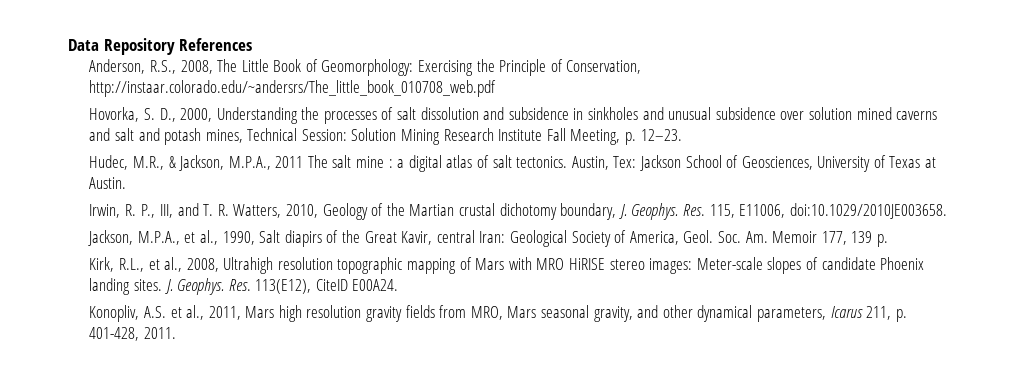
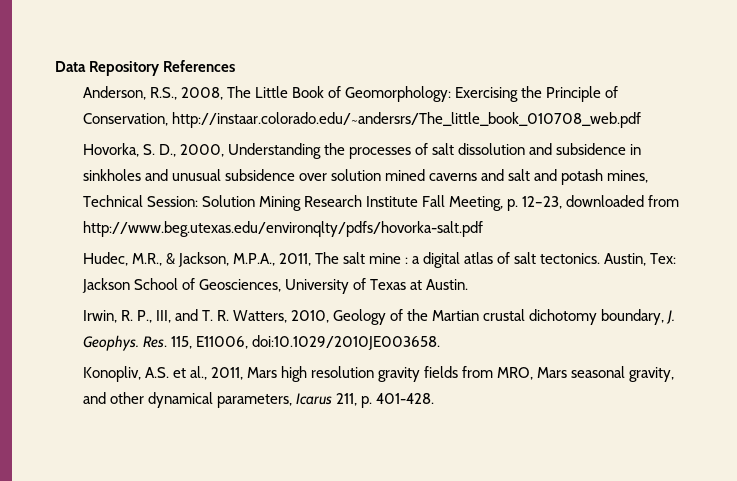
- Hovorka, S. D., 2000, Understanding the processes of salt dissolution and subsidence in sinkholes and unusual subsidence over solution mined caverns and salt and potash mines, Technical Session: Solution Mining Research Institute Fall Meeting, p. 12–23.
+ Hovorka, S. D., 2000, Understanding the processes of salt dissolution and subsidence in sinkholes and unusual subsidence over solution mined caverns and salt and potash mines, Technical Session: Solution Mining Research Institute Fall Meeting, p. 12–23, downloaded from http://www.beg.utexas.edu/environqlty/pdfs/hovorka-salt.pdf
- Hudec, M.R., & Jackson, M.P.A., 2011 The salt mine : a digital atlas of salt tectonics.
+ Hudec, M.R., & Jackson, M.P.A., 2011, The salt mine : a digital atlas of salt tectonics.
- Jackson, M.P.A., et al., 1990, Salt diapirs of the Great Kavir, central Iran: Geological Society of America, Geol. Soc. Am. Memoir 177, 139 p.
- Kirk, R.L., et al., 2008, Ultrahigh resolution topographic mapping of Mars with MRO HiRISE stereo images: Meter-scale slopes of candidate Phoenix landing sites. J. Geophys. Res. 113(E12), CiteID E00A24.
- Konopliv, A.S. et al., 2011, Mars high resolution gravity fields from MRO, Mars seasonal gravity, and other dynamical parameters, Icarus 211, p. 401-428, 2011.
+ Konopliv, A.S. et al., 2011, Mars high resolution gravity fields from MRO, Mars seasonal gravity, and other dynamical parameters, Icarus 211, p. 401-428.

